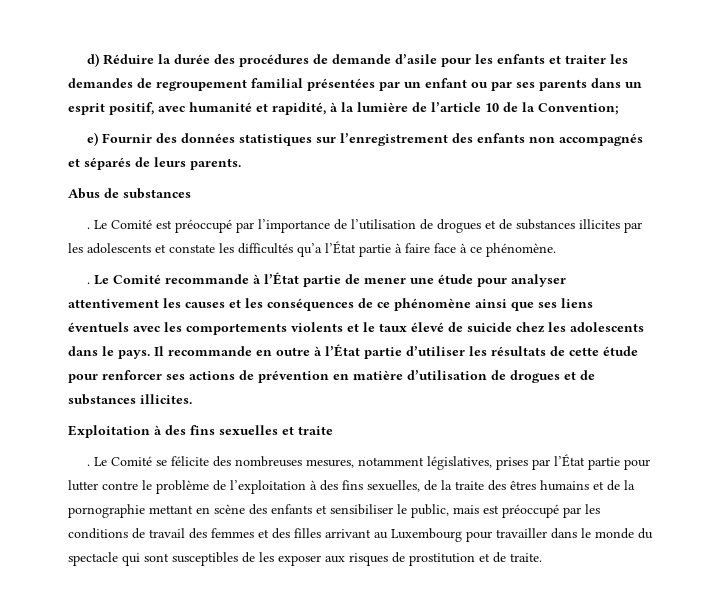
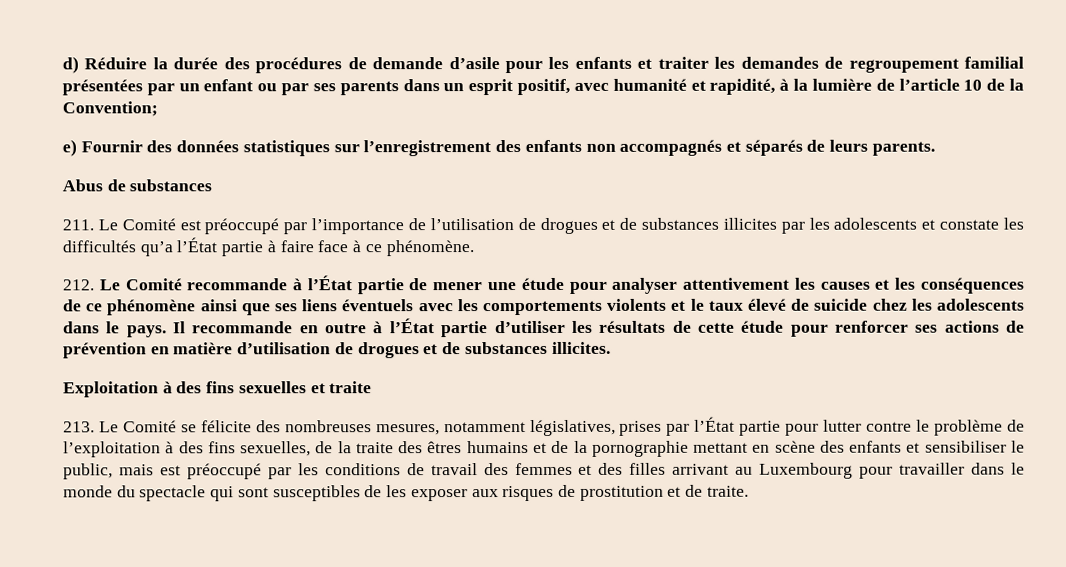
- . Le Comité est préoccupé par l’importance de l’utilisation de drogues et de substances illicites par les adolescents et constate les difficultés qu’a l’État partie à faire face à ce phénomène.
+ 211. Le Comité est préoccupé par l’importance de l’utilisation de drogues et de substances illicites par les adolescents et constate les difficultés qu’a l’État partie à faire face à ce phénomène.
- . Le Comité recommande à l’État partie de mener une étude pour analyser attentivement les causes et les conséquences de ce phénomène ainsi que ses liens éventuels avec les comportements violents et le taux élevé de suicide chez les adolescents dans le pays.
+ 212. Le Comité recommande à l’État partie de mener une étude pour analyser attentivement les causes et les conséquences de ce phénomène ainsi que ses liens éventuels avec les comportements violents et le taux élevé de suicide chez les adolescents dans le pays.
- . Le Comité se félicite des nombreuses mesures, notamment législatives, prises par l’État partie pour lutter contre le problème de l’exploitation à des fins sexuelles, de la traite des êtres humains et de la pornographie mettant en scène des enfants et sensibiliser le public, mais est préoccupé par les conditions de travail des femmes et des filles arrivant au Luxembourg pour travailler dans le monde du spectacle qui sont susceptibles de les exposer aux risques de prostitution et de traite.
+ 213. Le Comité se félicite des nombreuses mesures, notamment législatives, prises par l’État partie pour lutter contre le problème de l’exploitation à des fins sexuelles, de la traite des êtres humains et de la pornographie mettant en scène des enfants et sensibiliser le public, mais est préoccupé par les conditions de travail des femmes et des filles arrivant au Luxembourg pour travailler dans le monde du spectacle qui sont susceptibles de les exposer aux risques de prostitution et de traite.

